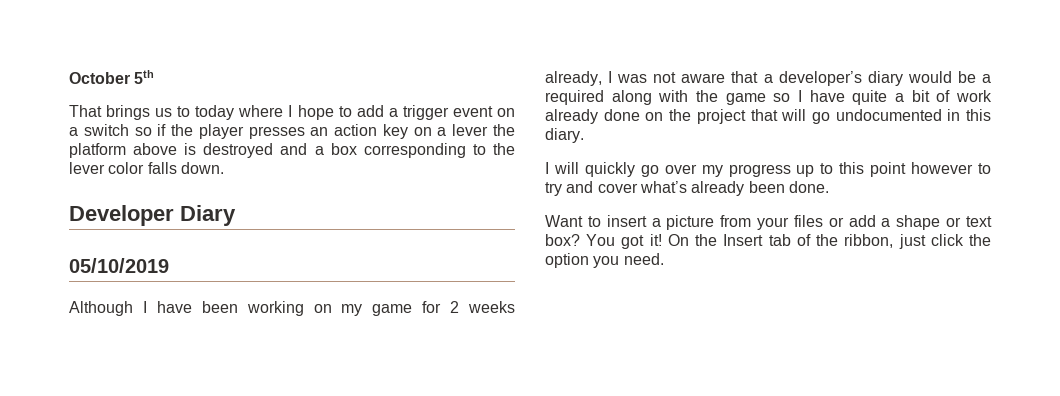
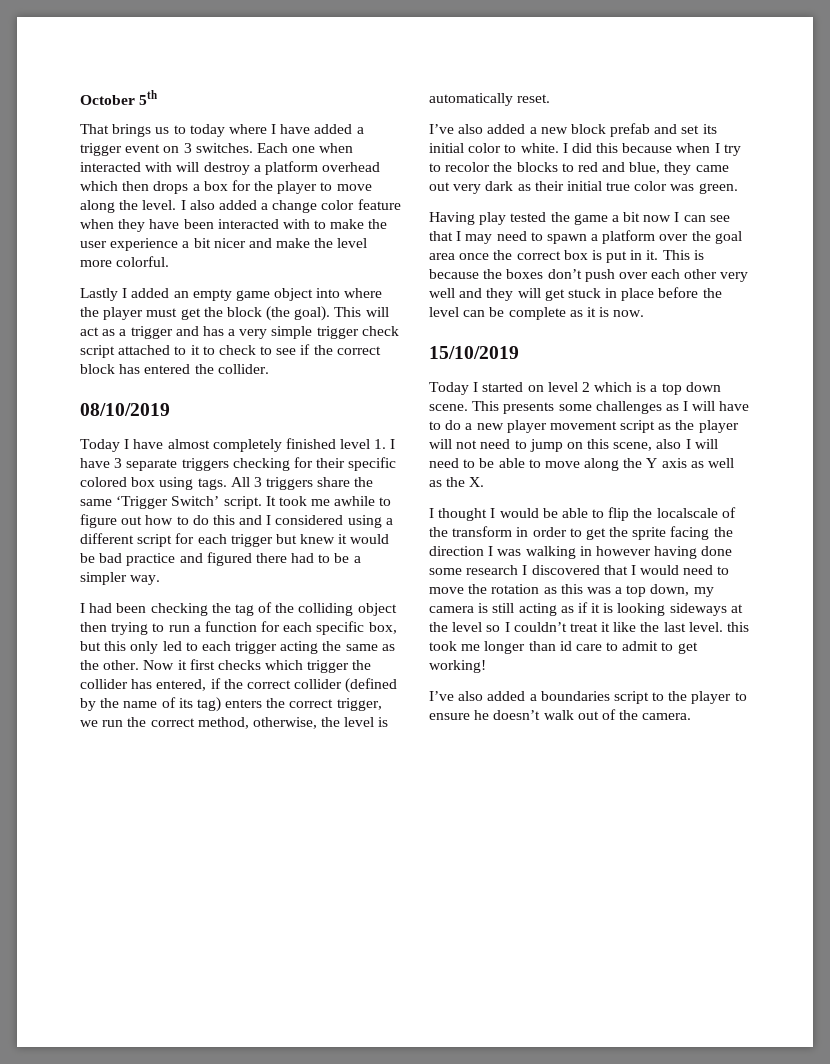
- That brings us to today where I hope to add a trigger event on a switch so if the player presses an action key on a lever the platform above is destroyed and a box corresponding to the lever color falls down.
- Developer Diary
- 05/10/2019
- Although I have been working on my game for 2 weeks already, I was not aware that a developer’s diary would be a required along with the game so I have quite a bit of work already done on the project that will go undocumented in this diary.
- I will quickly go over my progress up to this point however to try and cover what’s already been done.
- Want to insert a picture from your files or add a shape or text box? You got it! On the Insert tab of the ribbon, just click the option you need.
+ That brings us to today where I have added a trigger event on 3 switches. Each one when interacted with will destroy a platform overhead which then drops a box for the player to move along the level. I also added a change color feature when they have been interacted with to make the user experience a bit nicer and make the level more colorful.
+ Lastly I added an empty game object into where the player must get the block (the goal). This will act as a trigger and has a very simple trigger check script attached to it to check to see if the correct block has entered the collider.
+ 08/10/2019
+ Today I have almost completely finished level 1. I have 3 separate triggers checking for their specific colored box using tags. All 3 triggers share the same ‘Trigger Switch’ script. It took me awhile to figure out how to do this and I considered using a different script for each trigger but knew it would be bad practice and figured there had to be a simpler way.
+ I had been checking the tag of the colliding object then trying to run a function for each specific box, but this only led to each trigger acting the same as the other. Now it first checks which trigger the collider has entered, if the correct collider (defined by the name of its tag) enters the correct trigger, we run the correct method, otherwise, the level is automatically reset.
+ I’ve also added a new block prefab and set its initial color to white. I did this because when I try to recolor the blocks to red and blue, they came out very dark as their initial true color was green.
+ Having play tested the game a bit now I can see that I may need to spawn a platform over the goal area once the correct box is put in it. This is because the boxes don’t push over each other very well and they will get stuck in place before the level can be complete as it is now.
+ 15/10/2019
+ Today I started on level 2 which is a top down scene. This presents some challenges as I will have to do a new player movement script as the player will not need to jump on this scene, also I will need to be able to move along the Y axis as well as the X.
+ I thought I would be able to flip the localscale of the transform in order to get the sprite facing the direction I was walking in however having done some research I discovered that I would need to move the rotation as this was a top down, my camera is still acting as if it is looking sideways at the level so I couldn’t treat it like the last level. this took me longer than id care to admit to get working!
+ I’ve also added a boundaries script to the player to ensure he doesn’t walk out of the camera.

